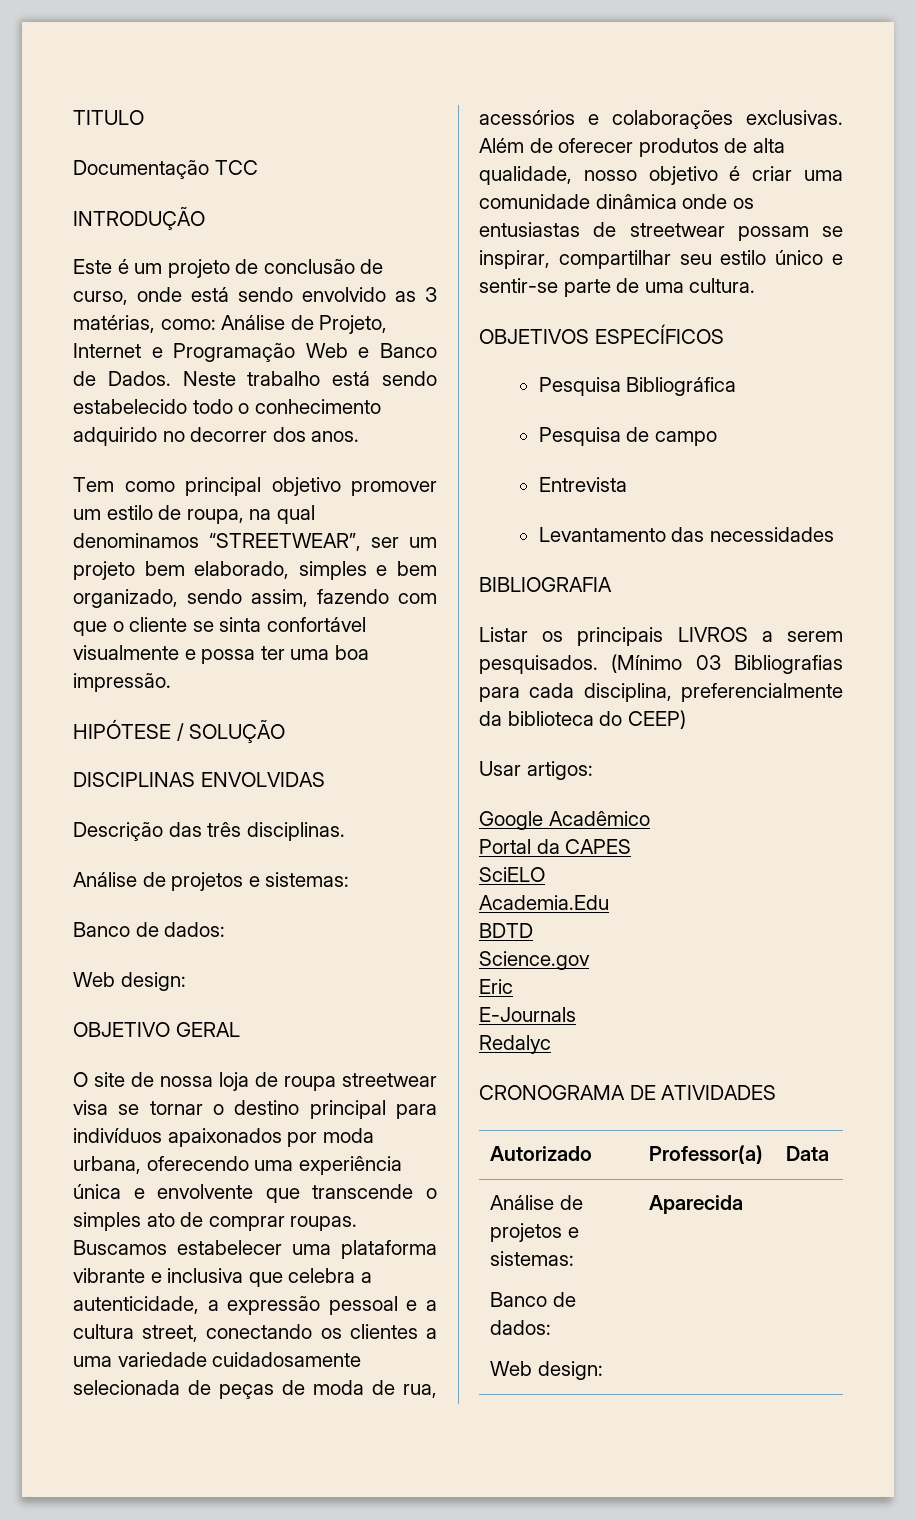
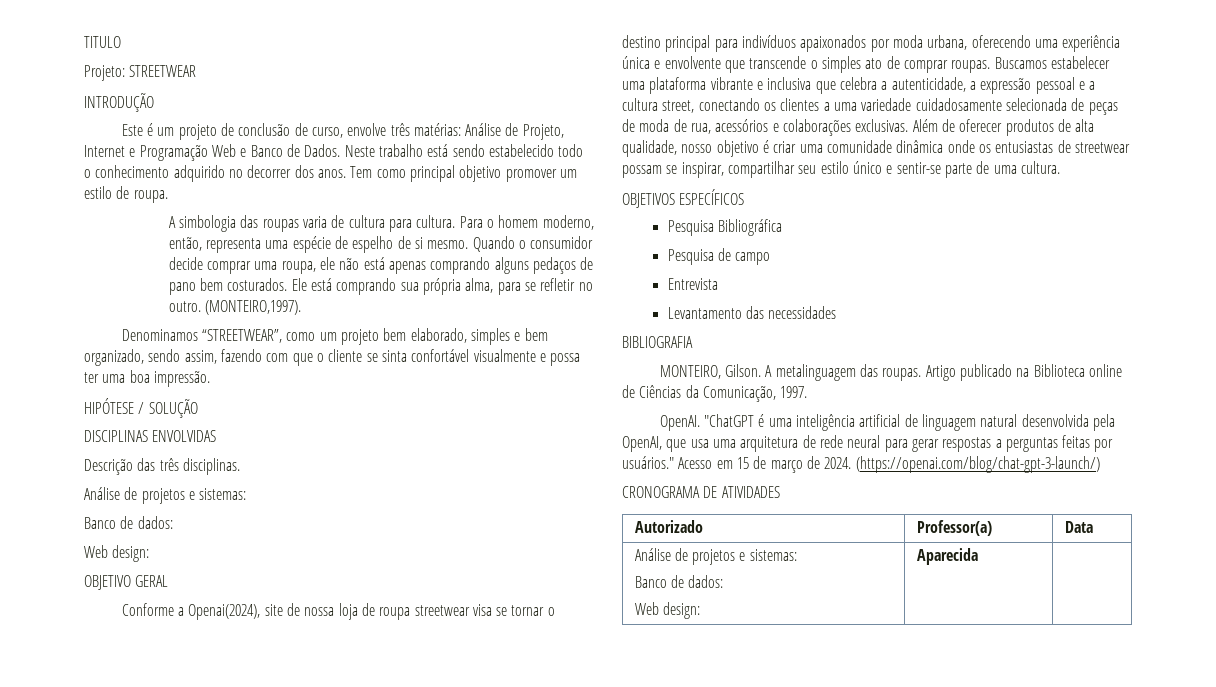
- Documentação TCC
+ Projeto: STREETWEAR
- Este é um projeto de conclusão de curso, onde está sendo envolvido as 3 matérias, como: Análise de Projeto, Internet e Programação Web e Banco de Dados.
+ Este é um projeto de conclusão de curso, envolve três matérias: Análise de Projeto, Internet e Programação Web e Banco de Dados.
- Neste trabalho está sendo estabelecido todo o conhecimento adquirido no decorrer dos anos.
- Tem como principal objetivo promover um estilo de roupa, na qual denominamos “STREETWEAR”, ser um projeto bem elaborado, simples e bem organizado, sendo assim, fazendo com que o cliente se sinta confortável visualmente e possa ter uma boa impressão.
+ Neste trabalho está sendo estabelecido todo o conhecimento adquirido no decorrer dos anos. Tem como principal objetivo promover um estilo de roupa.
+ A simbologia das roupas varia de cultura para cultura. Para o homem moderno, então, representa uma espécie de espelho de si mesmo. Quando o consumidor decide comprar uma roupa, ele não está apenas comprando alguns pedaços de pano bem costurados. Ele está comprando sua própria alma, para se refletir no outro. (MONTEIRO,1997).
+ Denominamos “STREETWEAR”, como um projeto bem elaborado, simples e bem organizado, sendo assim, fazendo com que o cliente se sinta confortável visualmente e possa ter uma boa impressão.
- O site de nossa loja de roupa streetwear visa se tornar o destino principal para indivíduos apaixonados por moda urbana, oferecendo uma experiência única e envolvente que transcende o simples ato de comprar roupas.
+ Conforme a Openai(2024), site de nossa loja de roupa streetwear visa se tornar o destino principal para indivíduos apaixonados por moda urbana, oferecendo uma experiência única e envolvente que transcende o simples ato de comprar roupas.
- Listar os principais LIVROS a serem pesquisados. (Mínimo 03 Bibliografias para cada disciplina, preferencialmente da biblioteca do CEEP)
- Usar artigos:
- Google Acadêmico
- Portal da CAPES
- SciELO
- Academia.Edu
- BDTD
- Science.gov
- Eric
- E-Journals
- Redalyc
+ MONTEIRO, Gilson. A metalinguagem das roupas. Artigo publicado na Biblioteca online de Ciências da Comunicação, 1997.
+ OpenAI. "ChatGPT é uma inteligência artificial de linguagem natural desenvolvida pela OpenAI, que usa uma arquitetura de rede neural para gerar respostas a perguntas feitas por usuários." Acesso em 15 de março de 2024. (https://openai.com/blog/chat-gpt-3-launch/)

